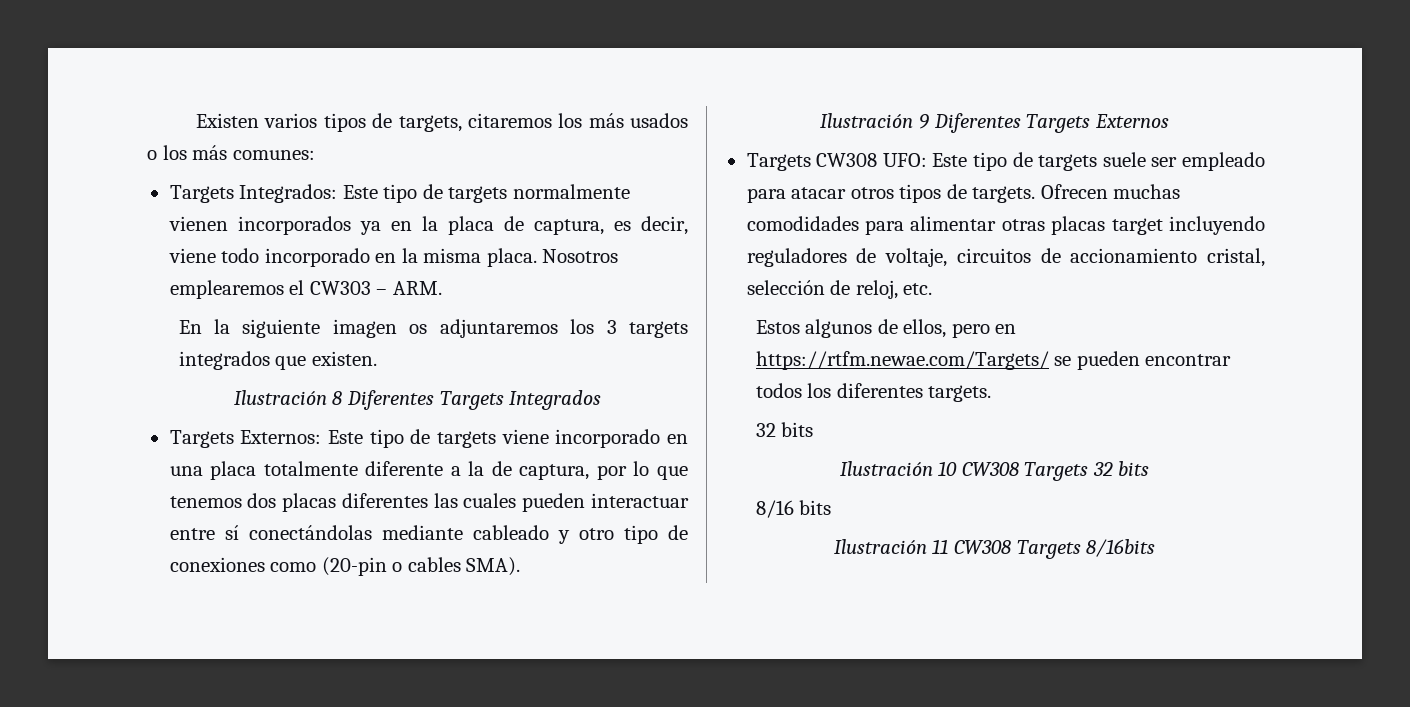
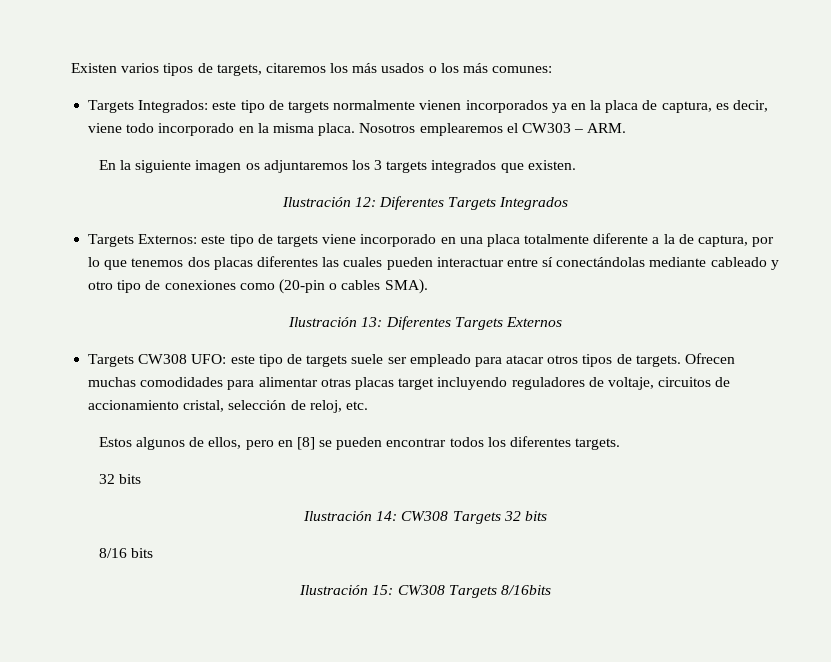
- Targets Integrados: Este tipo de targets normalmente vienen incorporados ya en la placa de captura, es decir, viene todo incorporado en la misma placa.
+ Targets Integrados: este tipo de targets normalmente vienen incorporados ya en la placa de captura, es decir, viene todo incorporado en la misma placa.
- Ilustración 8 Diferentes Targets Integrados
+ Ilustración 12: Diferentes Targets Integrados
- Targets Externos: Este tipo de targets viene incorporado en una placa totalmente diferente a la de captura, por lo que tenemos dos placas diferentes las cuales pueden interactuar entre sí conectándolas mediante cableado y otro tipo de conexiones como (20-pin o cables SMA).
+ Targets Externos: este tipo de targets viene incorporado en una placa totalmente diferente a la de captura, por lo que tenemos dos placas diferentes las cuales pueden interactuar entre sí conectándolas mediante cableado y otro tipo de conexiones como (20-pin o cables SMA).
- Ilustración 9 Diferentes Targets Externos
+ Ilustración 13: Diferentes Targets Externos
- Targets CW308 UFO: Este tipo de targets suele ser empleado para atacar otros tipos de targets.
+ Targets CW308 UFO: este tipo de targets suele ser empleado para atacar otros tipos de targets.
- Estos algunos de ellos, pero en https://rtfm.newae.com/Targets/ se pueden encontrar todos los diferentes targets.
+ Estos algunos de ellos, pero en [8] se pueden encontrar todos los diferentes targets.
- Ilustración 10 CW308 Targets 32 bits
+ Ilustración 14: CW308 Targets 32 bits
- Ilustración 11 CW308 Targets 8/16bits
+ Ilustración 15: CW308 Targets 8/16bits

